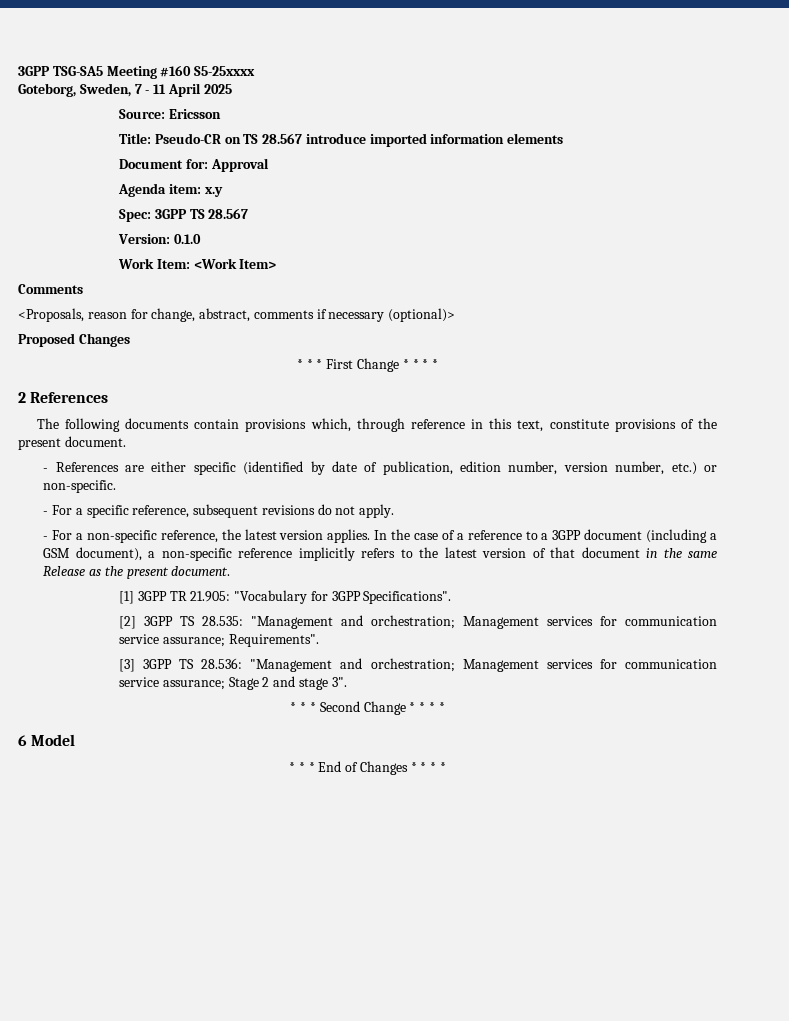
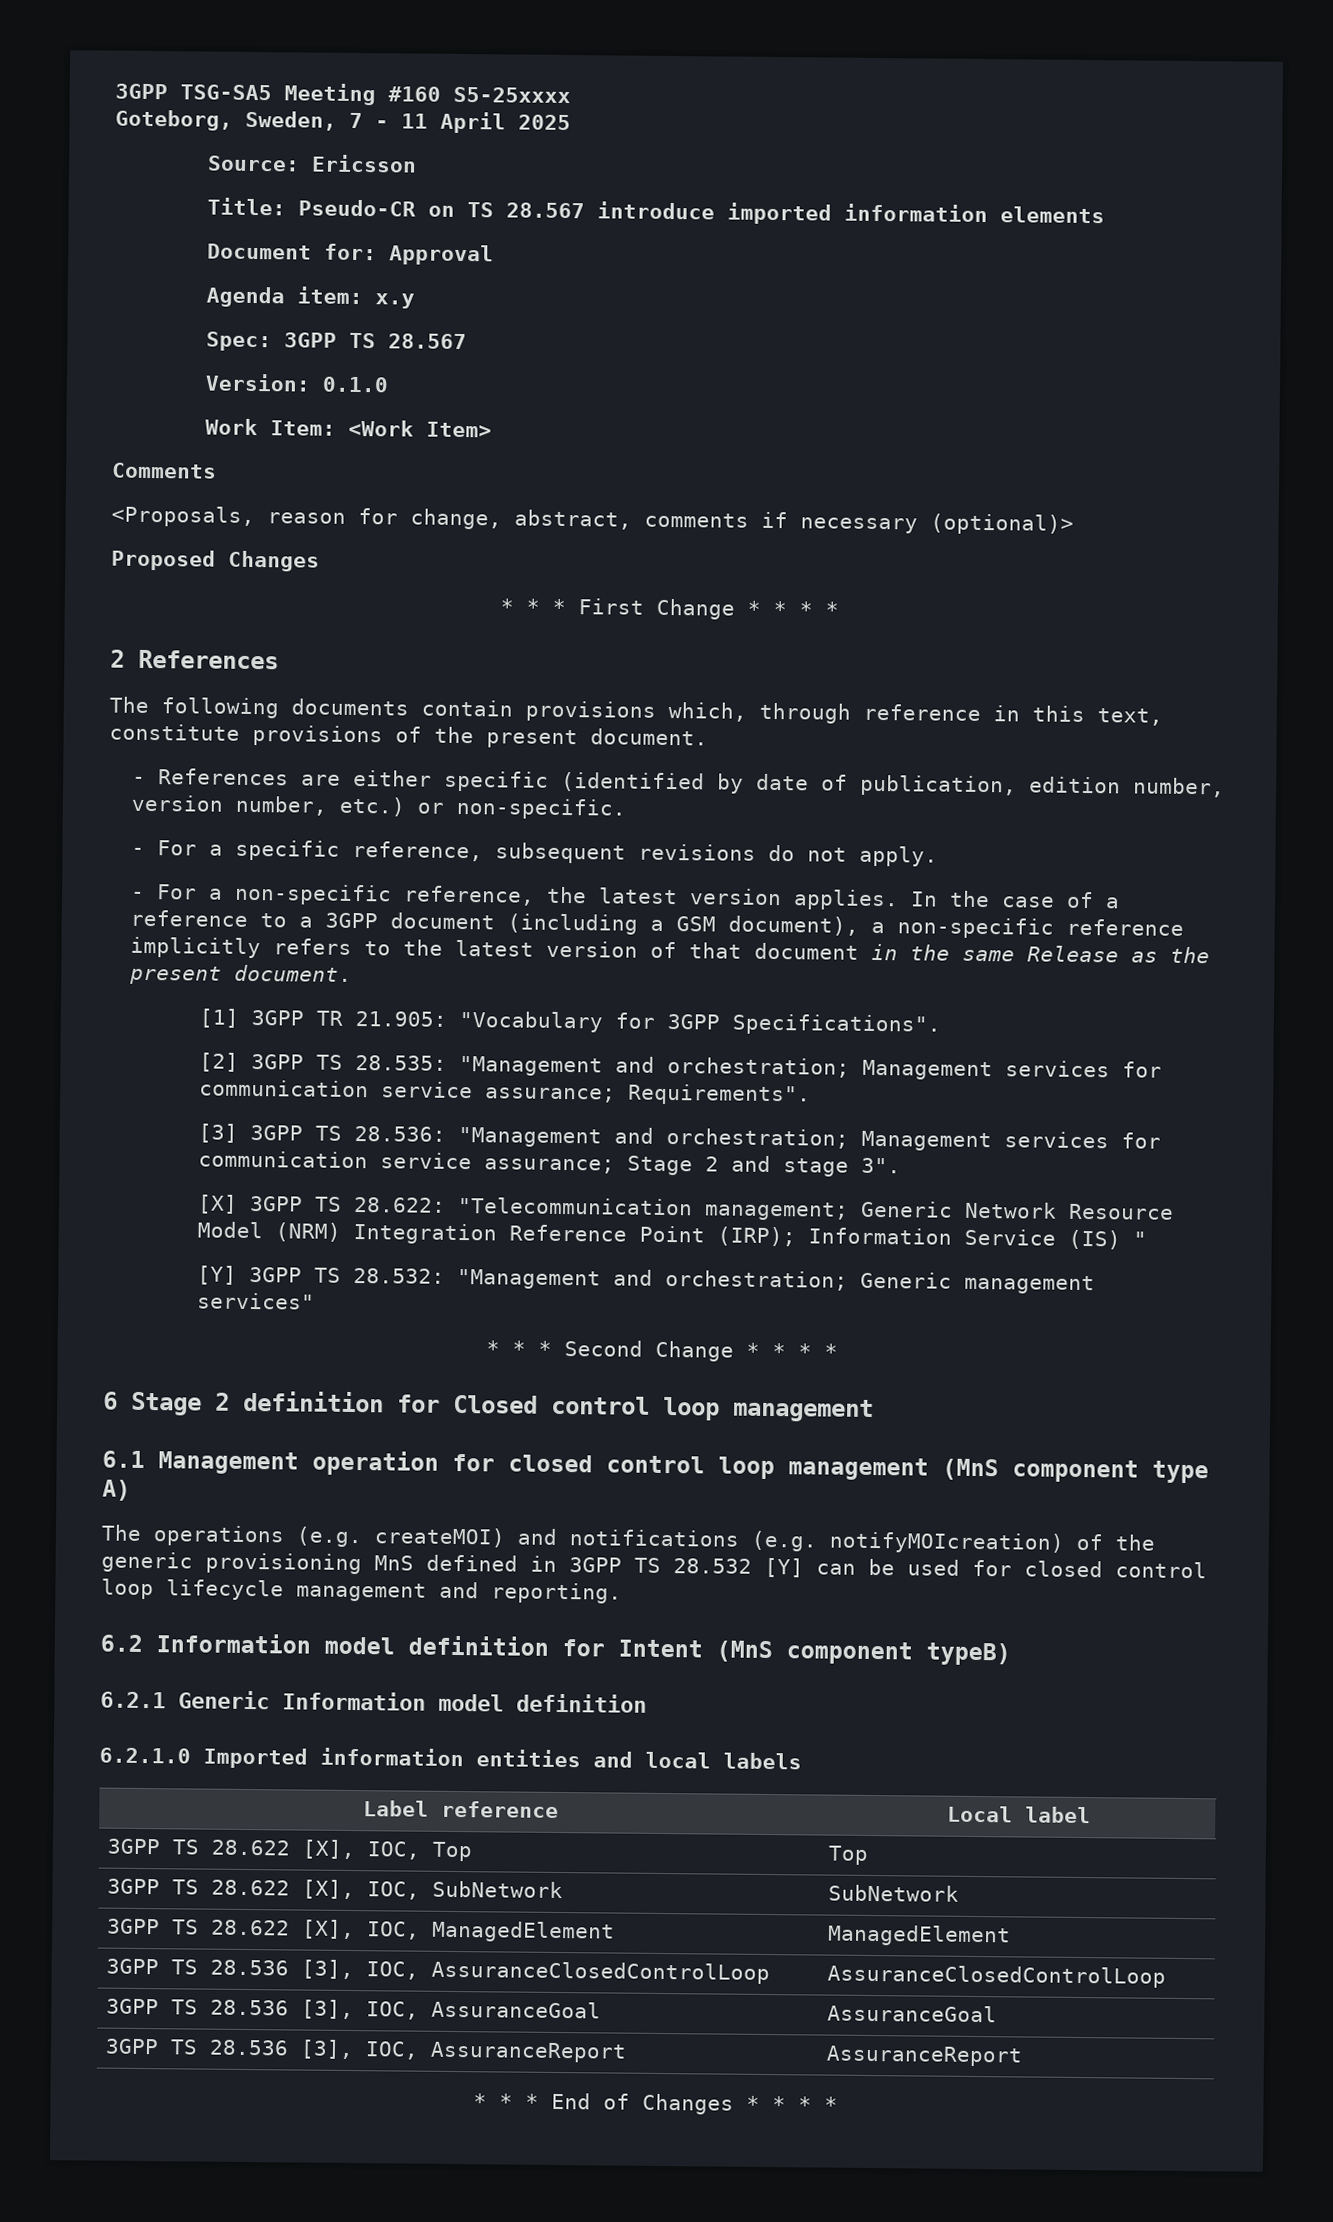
+ [X] 3GPP TS 28.622: "Telecommunication management; Generic Network Resource Model (NRM) Integration Reference Point (IRP); Information Service (IS) "
+ [Y] 3GPP TS 28.532: "Management and orchestration; Generic management services"
- 6 Model
+ 6 Stage 2 definition for Closed control loop management
+ 6.1 Management operation for closed control loop management (MnS component type A)
+ The operations (e.g. createMOI) and notifications (e.g. notifyMOIcreation) of the generic provisioning MnS defined in 3GPP TS 28.532 [Y] can be used for closed control loop lifecycle management and reporting.
+ 6.2 Information model definition for Intent (MnS component typeB)
+ 6.2.1 Generic Information model definition
+ 6.2.1.0 Imported information entities and local labels
+ Label reference | Local label
+ 3GPP TS 28.622 [X], IOC, Top | Top
+ 3GPP TS 28.622 [X], IOC, SubNetwork | SubNetwork
+ 3GPP TS 28.622 [X], IOC, ManagedElement | ManagedElement
+ 3GPP TS 28.536 [3], IOC, AssuranceClosedControlLoop | AssuranceClosedControlLoop
+ 3GPP TS 28.536 [3], IOC, AssuranceGoal | AssuranceGoal
+ 3GPP TS 28.536 [3], IOC, AssuranceReport | AssuranceReport

